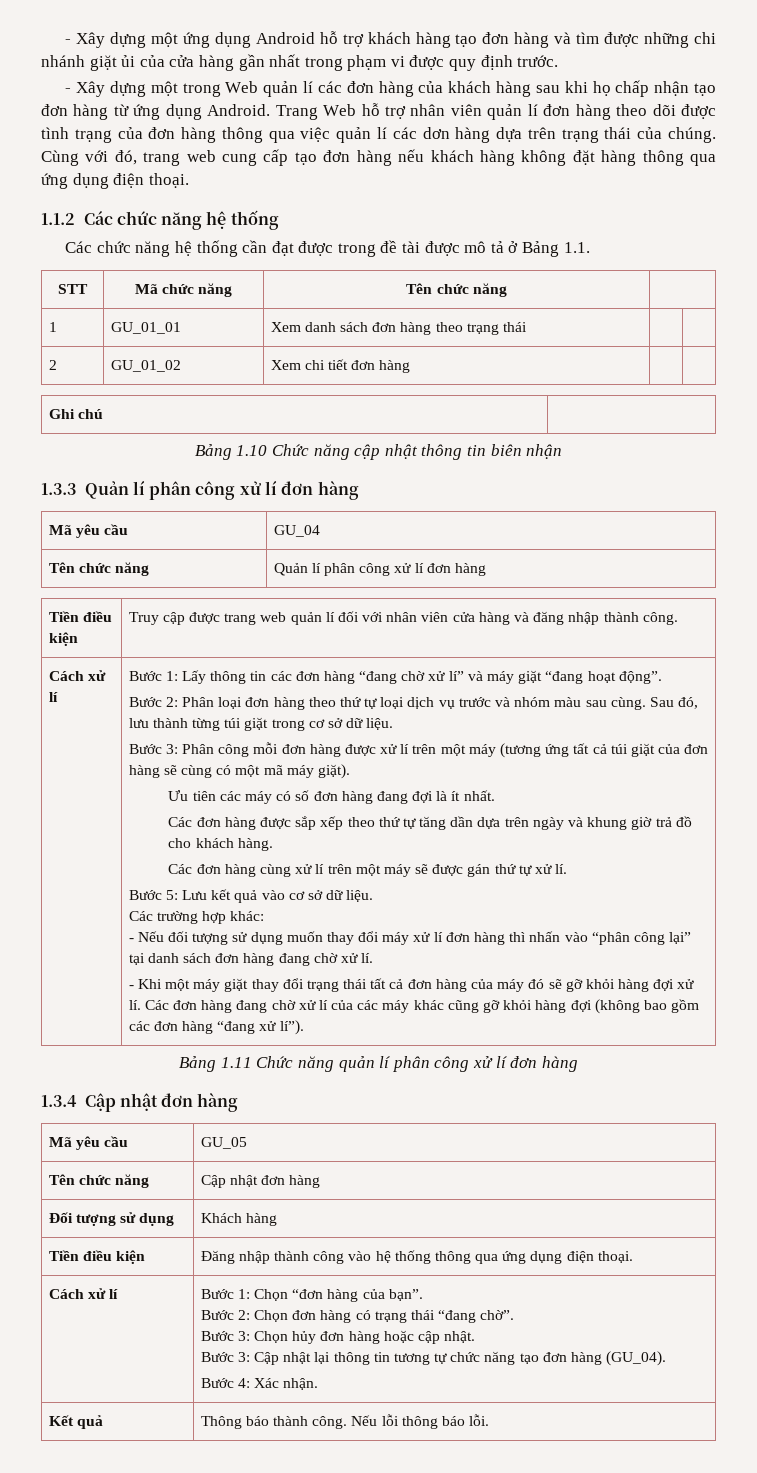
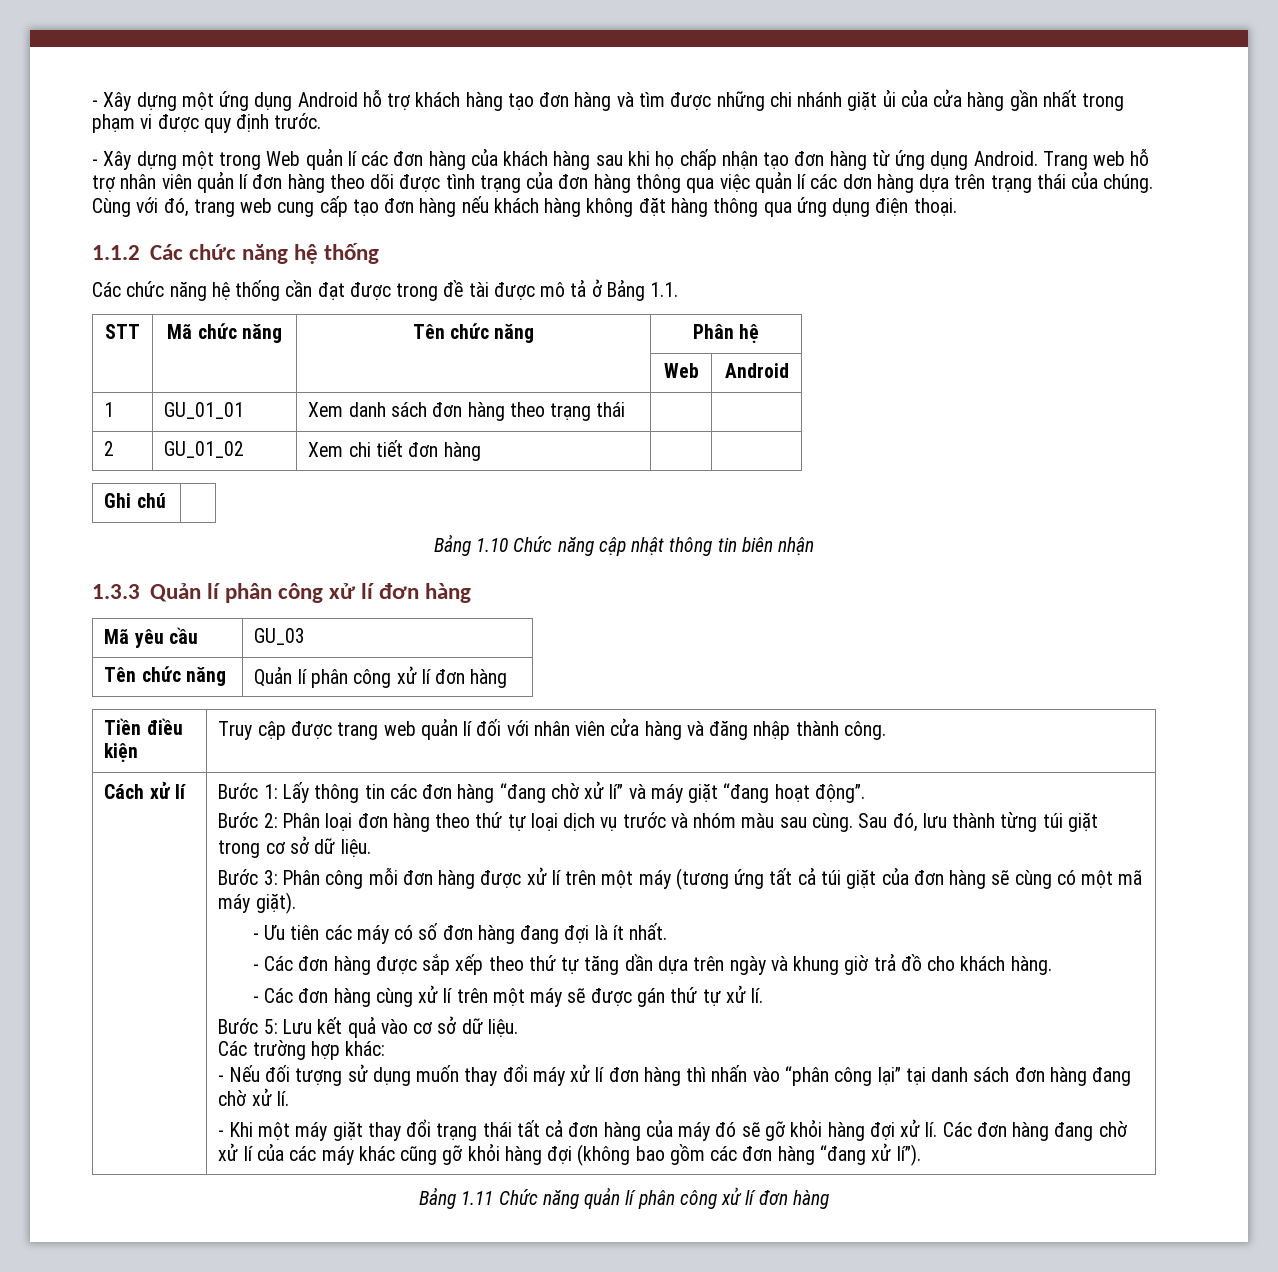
- Trang Web hỗ trợ nhân viên quản lí đơn hàng theo dõi được tình trạng của đơn hàng thông qua việc quản lí các dơn hàng dựa trên trạng thái của chúng.
+ Trang web hỗ trợ nhân viên quản lí đơn hàng theo dõi được tình trạng của đơn hàng thông qua việc quản lí các dơn hàng dựa trên trạng thái của chúng.
- STT | Mã chức năng | Tên chức năng |
+ STT | Mã chức năng | Tên chức năng | Phân hệ
+ | | | Web | Android
- Mã yêu cầu | GU_04
+ Mã yêu cầu | GU_03
- Ưu tiên các máy có số đơn hàng đang đợi là ít nhất.
+ - Ưu tiên các máy có số đơn hàng đang đợi là ít nhất.
- Các đơn hàng được sắp xếp theo thứ tự tăng dần dựa trên ngày và khung giờ trả đồ cho khách hàng.
+ - Các đơn hàng được sắp xếp theo thứ tự tăng dần dựa trên ngày và khung giờ trả đồ cho khách hàng.
- Các đơn hàng cùng xử lí trên một máy sẽ được gán thứ tự xử lí.
+ - Các đơn hàng cùng xử lí trên một máy sẽ được gán thứ tự xử lí.
- 1.3.4 Cập nhật đơn hàng
- Mã yêu cầu | GU_05
- Tên chức năng | Cập nhật đơn hàng
- Đối tượng sử dụng | Khách hàng
- Tiền điều kiện | Đăng nhập thành công vào hệ thống thông qua ứng dụng điện thoại.
- Cách xử lí | Bước 1: Chọn “đơn hàng của bạn”.
- Bước 2: Chọn đơn hàng có trạng thái “đang chờ”.
- Bước 3: Chọn hủy đơn hàng hoặc cập nhật.
- Bước 3: Cập nhật lại thông tin tương tự chức năng tạo đơn hàng (GU_04).
- Bước 4: Xác nhận.
- Kết quả | Thông báo thành công. Nếu lỗi thông báo lỗi.

